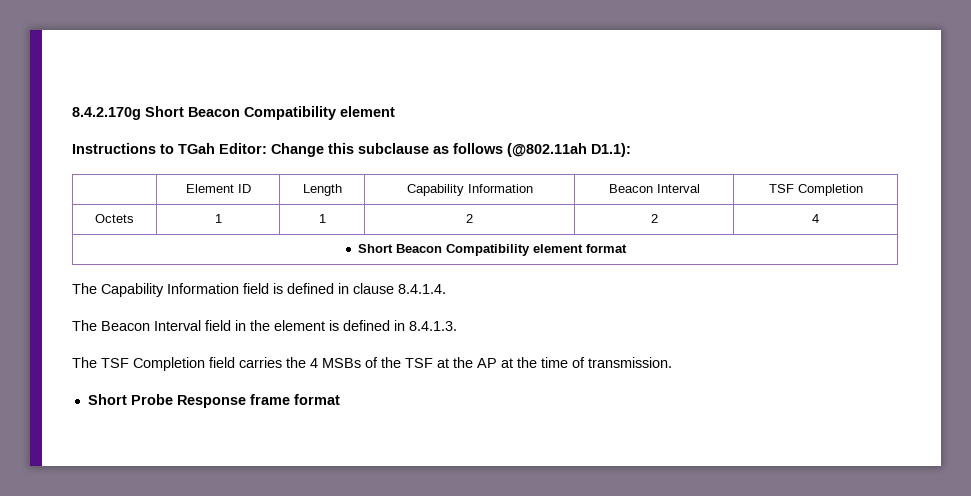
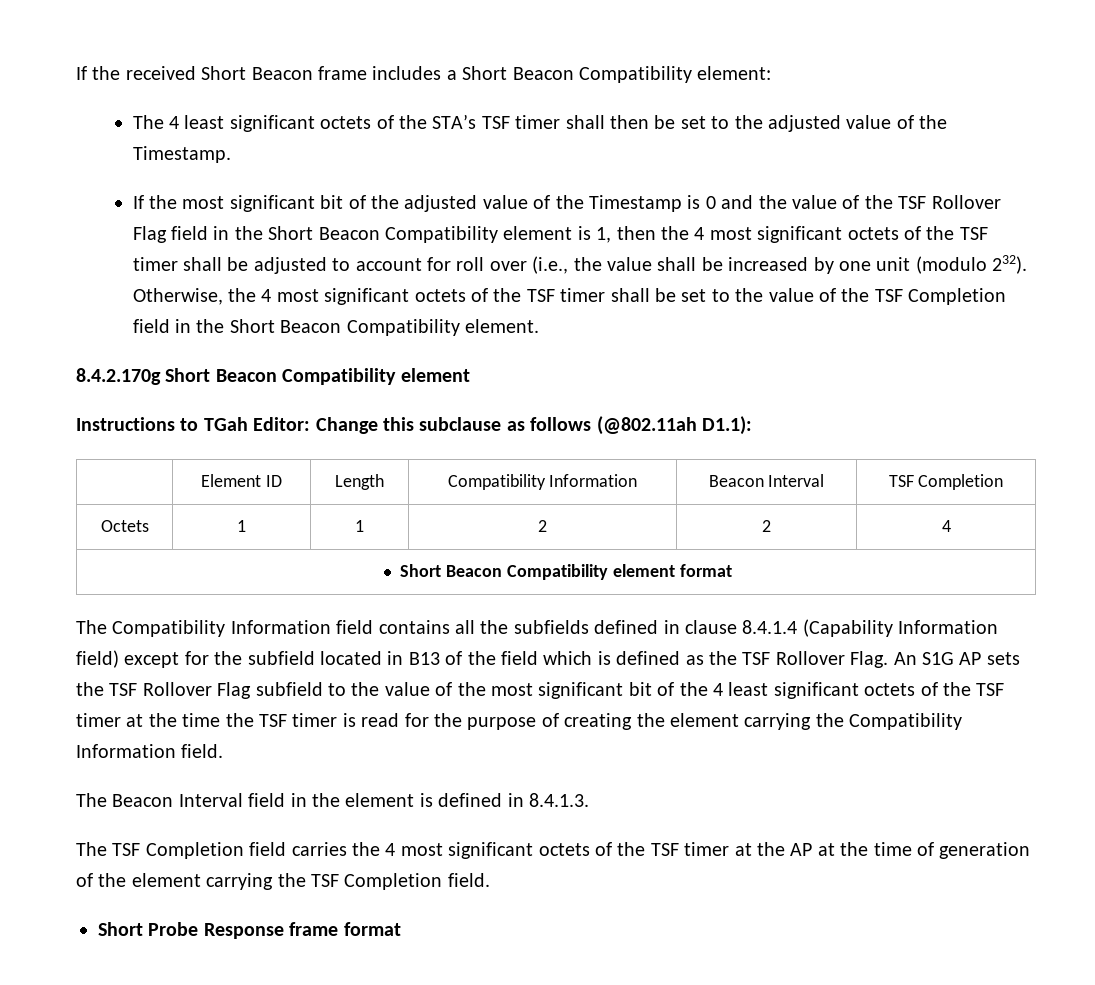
+ If the received Short Beacon frame includes a Short Beacon Compatibility element:
+ The 4 least significant octets of the STA’s TSF timer shall then be set to the adjusted value of the Timestamp.
+ If the most significant bit of the adjusted value of the Timestamp is 0 and the value of the TSF Rollover Flag field in the Short Beacon Compatibility element is 1, then the 4 most significant octets of the TSF timer shall be adjusted to account for roll over (i.e., the value shall be increased by one unit (modulo 232). Otherwise, the 4 most significant octets of the TSF timer shall be set to the value of the TSF Completion field in the Short Beacon Compatibility element.
- | Element ID | Length | Capability Information | Beacon Interval | TSF Completion
+ | Element ID | Length | Compatibility Information | Beacon Interval | TSF Completion
- The Capability Information field is defined in clause 8.4.1.4.
+ The Compatibility Information field contains all the subfields defined in clause 8.4.1.4 (Capability Information field) except for the subfield located in B13 of the field which is defined as the TSF Rollover Flag. An S1G AP sets the TSF Rollover Flag subfield to the value of the most significant bit of the 4 least significant octets of the TSF timer at the time the TSF timer is read for the purpose of creating the element carrying the Compatibility Information field.
- The TSF Completion field carries the 4 MSBs of the TSF at the AP at the time of transmission.
+ The TSF Completion field carries the 4 most significant octets of the TSF timer at the AP at the time of generation of the element carrying the TSF Completion field.

